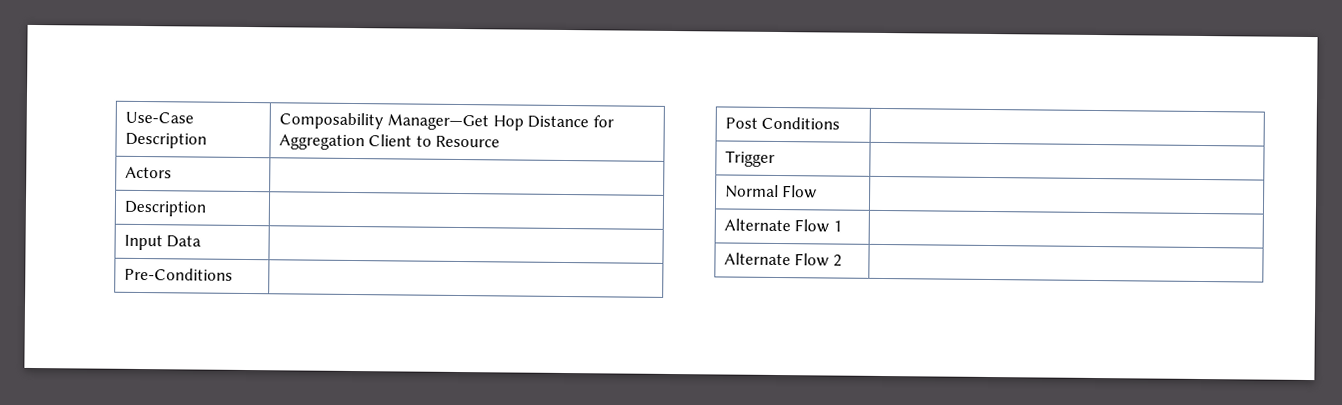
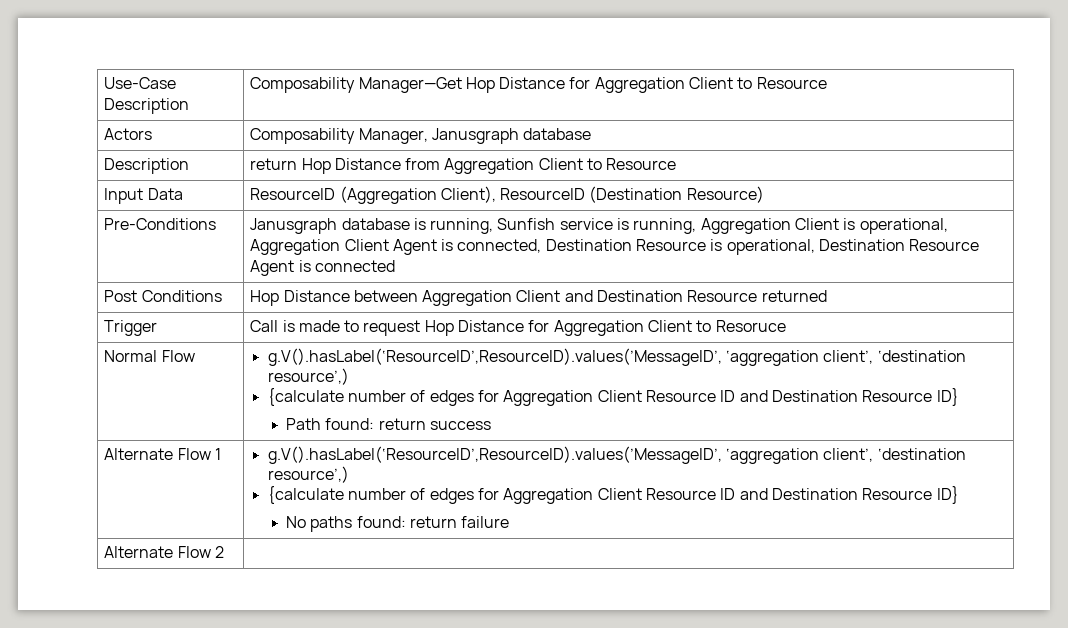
- Actors |
- Description |
- Input Data |
- Pre-Conditions |
- Post Conditions |
- Trigger |
- Normal Flow |
- Alternate Flow 1 |
+ Actors | Composability Manager, Janusgraph database
+ Description | return Hop Distance from Aggregation Client to Resource
+ Input Data | ResourceID (Aggregation Client), ResourceID (Destination Resource)
+ Pre-Conditions | Janusgraph database is running, Sunfish service is running, Aggregation Client is operational, Aggregation Client Agent is connected, Destination Resource is operational, Destination Resource Agent is connected
+ Post Conditions | Hop Distance between Aggregation Client and Destination Resource returned
+ Trigger | Call is made to request Hop Distance for Aggregation Client to Resoruce
+ Normal Flow | g.V().hasLabel(‘ResourceID’,ResourceID).values(’MessageID’, ‘aggregation client’, ‘destination resource’,)
+ {calculate number of edges for Aggregation Client Resource ID and Destination Resource ID}
+ Path found: return success
+ Alternate Flow 1 | g.V().hasLabel(‘ResourceID’,ResourceID).values(’MessageID’, ‘aggregation client’, ‘destination resource’,)
+ {calculate number of edges for Aggregation Client Resource ID and Destination Resource ID}
+ No paths found: return failure

